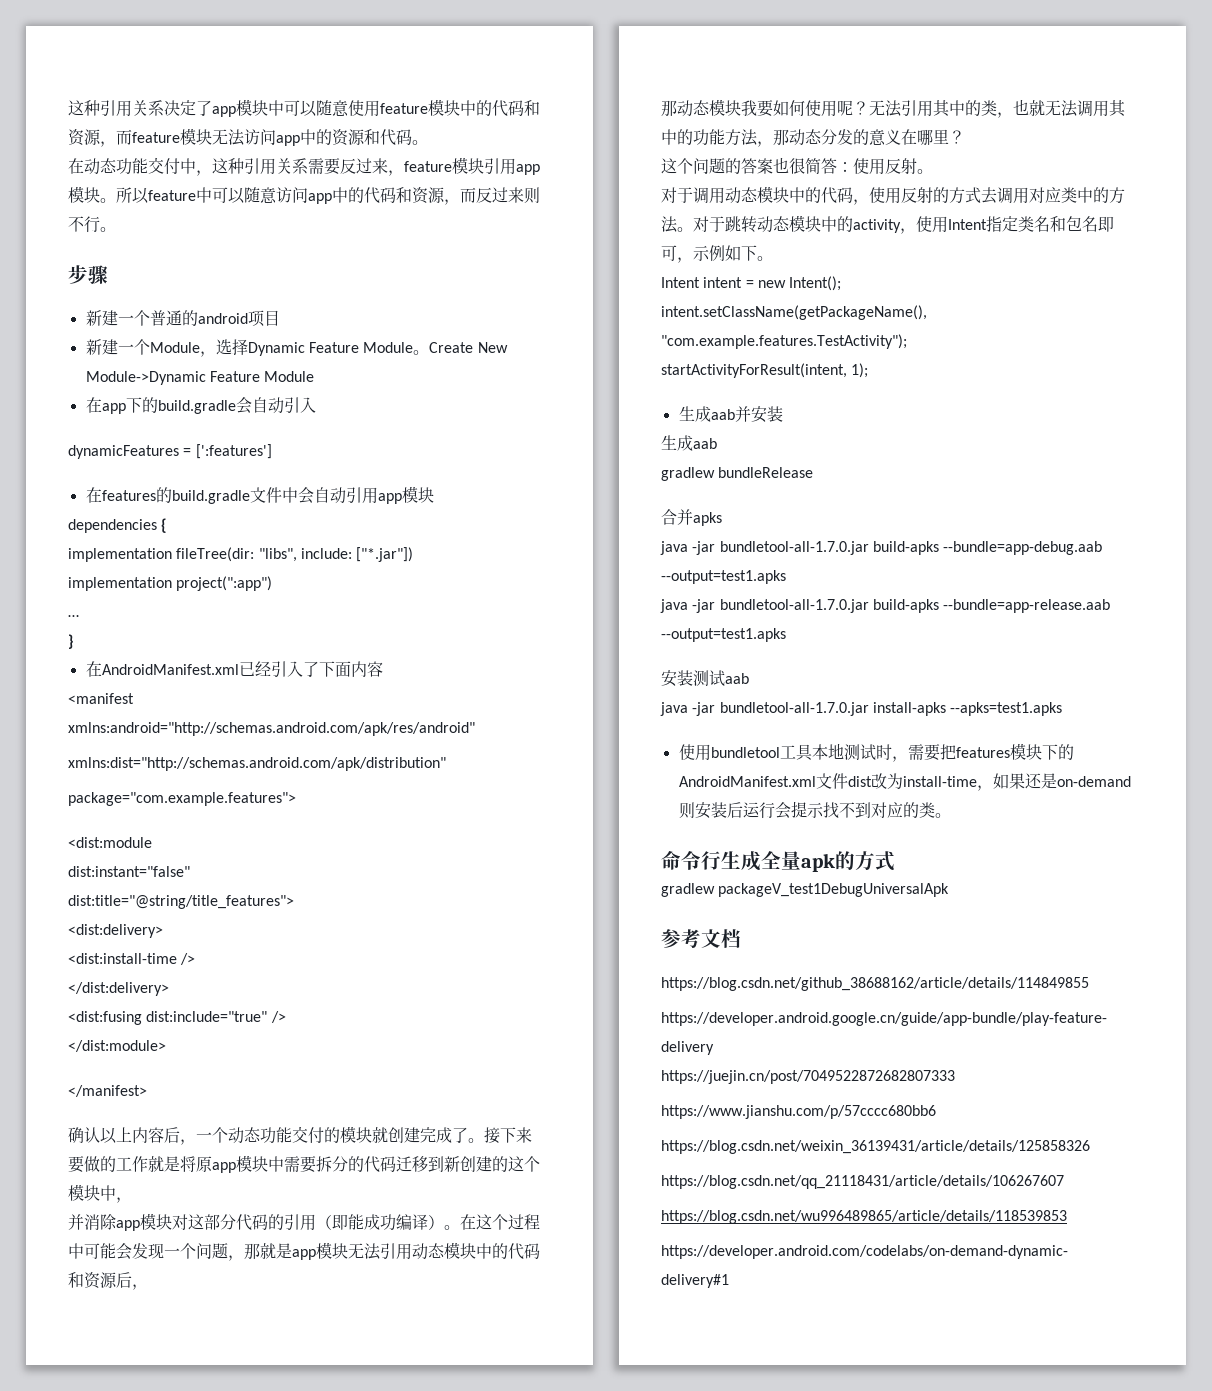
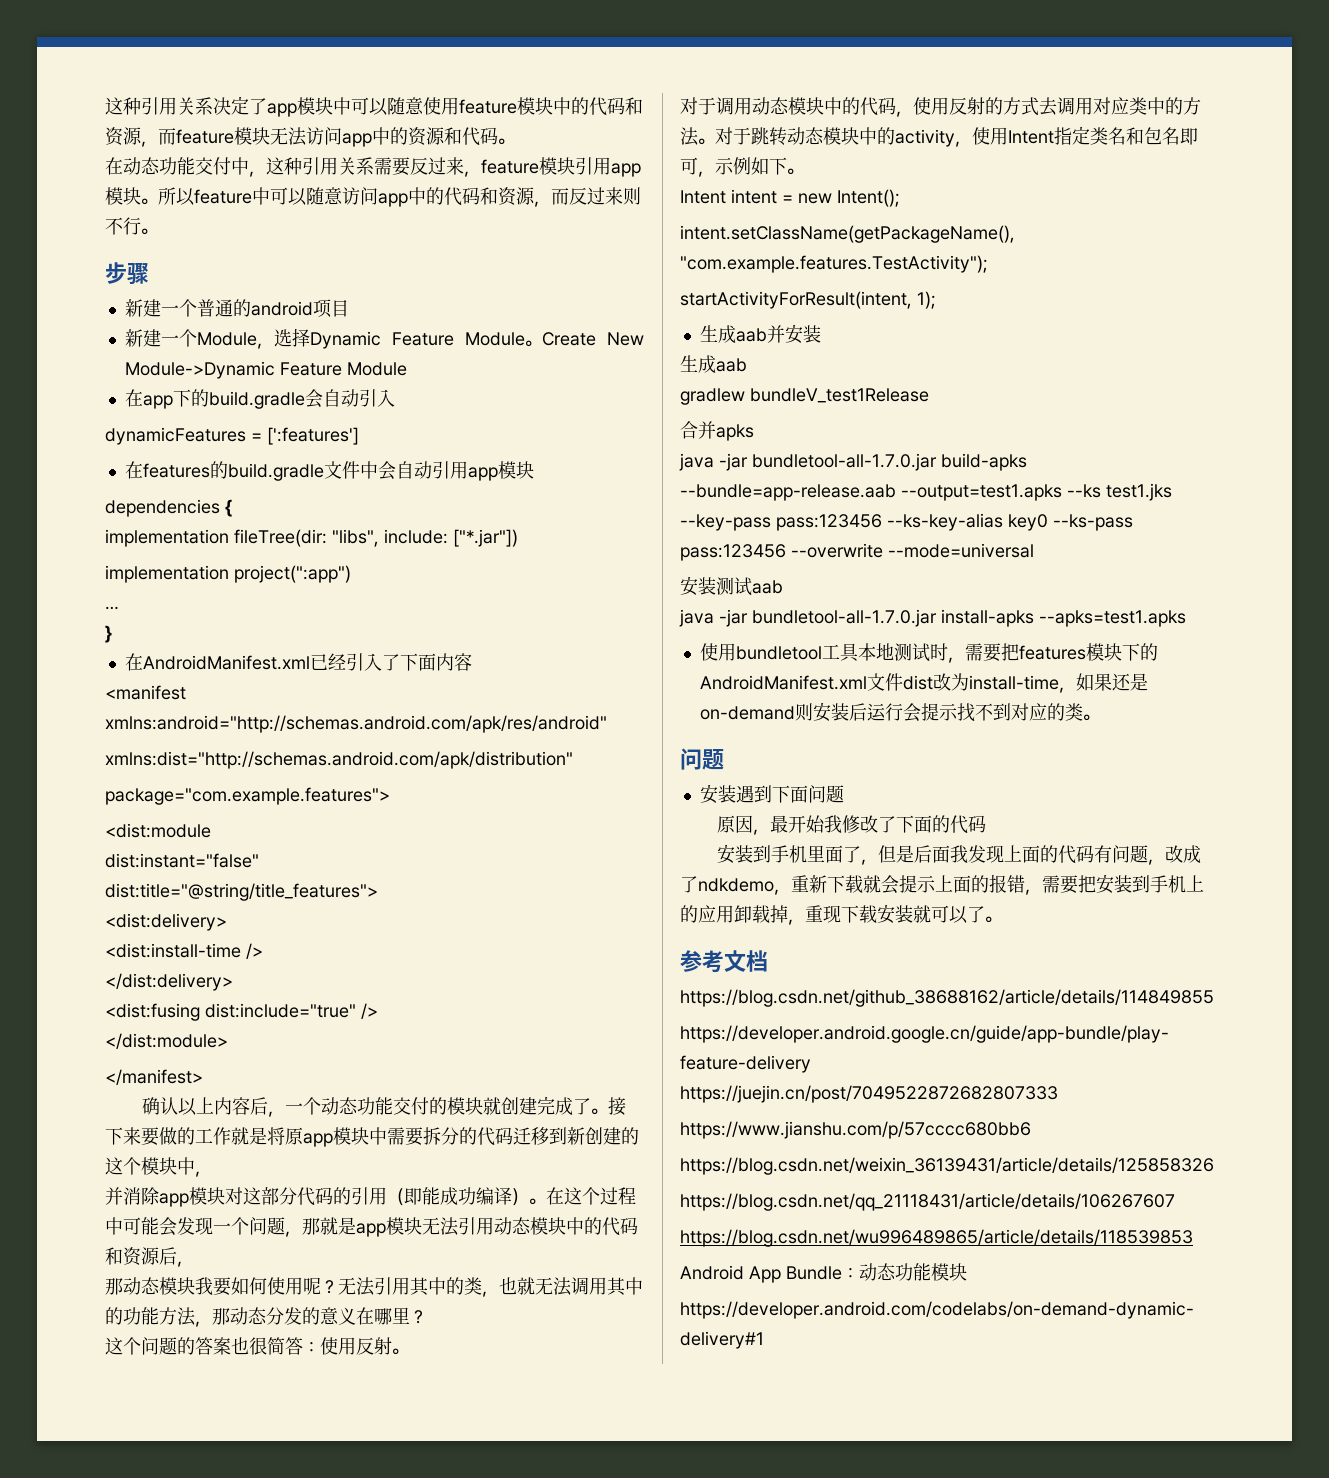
- gradlew bundleRelease
+ gradlew bundleV_test1Release
- java -jar bundletool-all-1.7.0.jar build-apks --bundle=app-debug.aab --output=test1.apks
- java -jar bundletool-all-1.7.0.jar build-apks --bundle=app-release.aab --output=test1.apks
+ java -jar bundletool-all-1.7.0.jar build-apks --bundle=app-release.aab --output=test1.apks --ks test1.jks --key-pass pass:123456 --ks-key-alias key0 --ks-pass pass:123456 --overwrite --mode=universal
  使用bundletool工具本地测试时，需要把features模块下的AndroidManifest.xml文件dist改为install-time，如果还是on-demand则安装后运行会提示找不到对应的类。
- 命令行生成全量apk的方式
- gradlew packageV_test1DebugUniversalApk
+ 问题
+ 安装遇到下面问题
+ 原因，最开始我修改了下面的代码
+ 安装到手机里面了，但是后面我发现上面的代码有问题，改成了ndkdemo，重新下载就会提示上面的报错，需要把安装到手机上的应用卸载掉，重现下载安装就可以了。
+ Android App Bundle：动态功能模块

